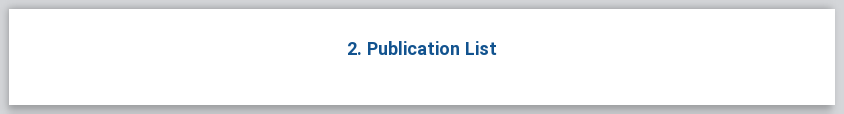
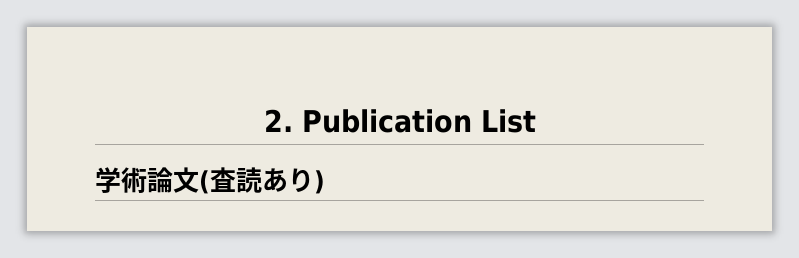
+ 学術論文(査読あり)

